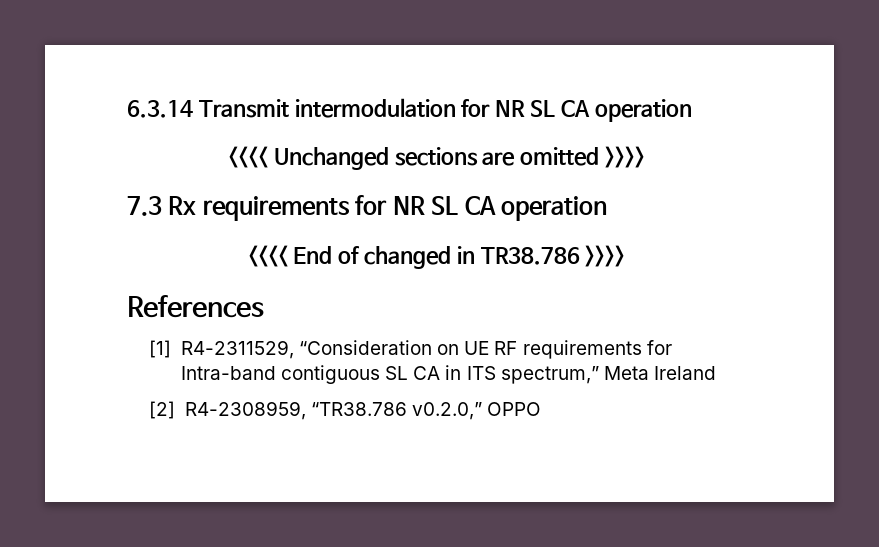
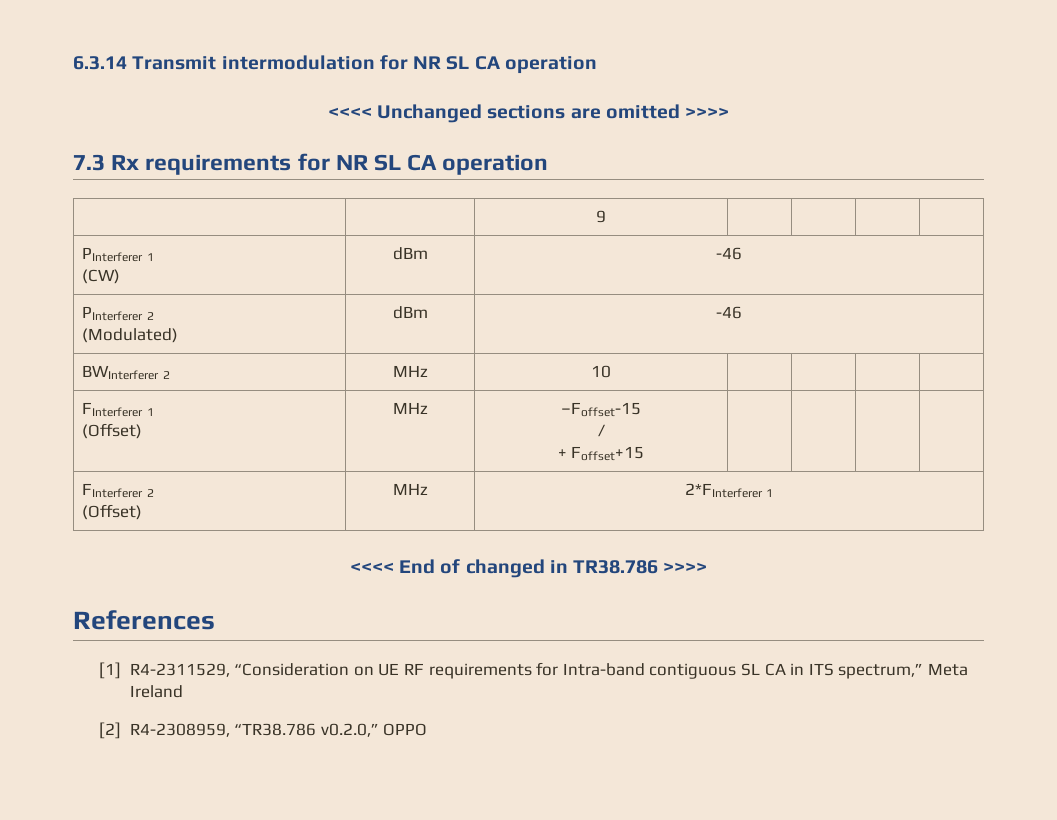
+ | | 9 | | | |
+ PInterferer 1
+ (CW) | dBm | -46
+ PInterferer 2
+ (Modulated) | dBm | -46
+ BWInterferer 2 | MHz | 10 | | | |
+ FInterferer 1
+ (Offset) | MHz | –Foffset-15
+ /
+ + Foffset+15 | | | |
+ FInterferer 2
+ (Offset) | MHz | 2*FInterferer 1

